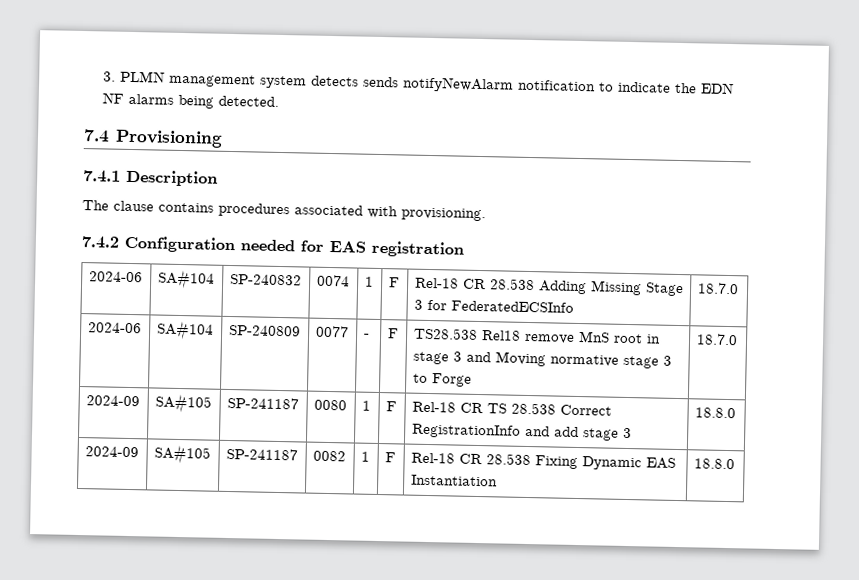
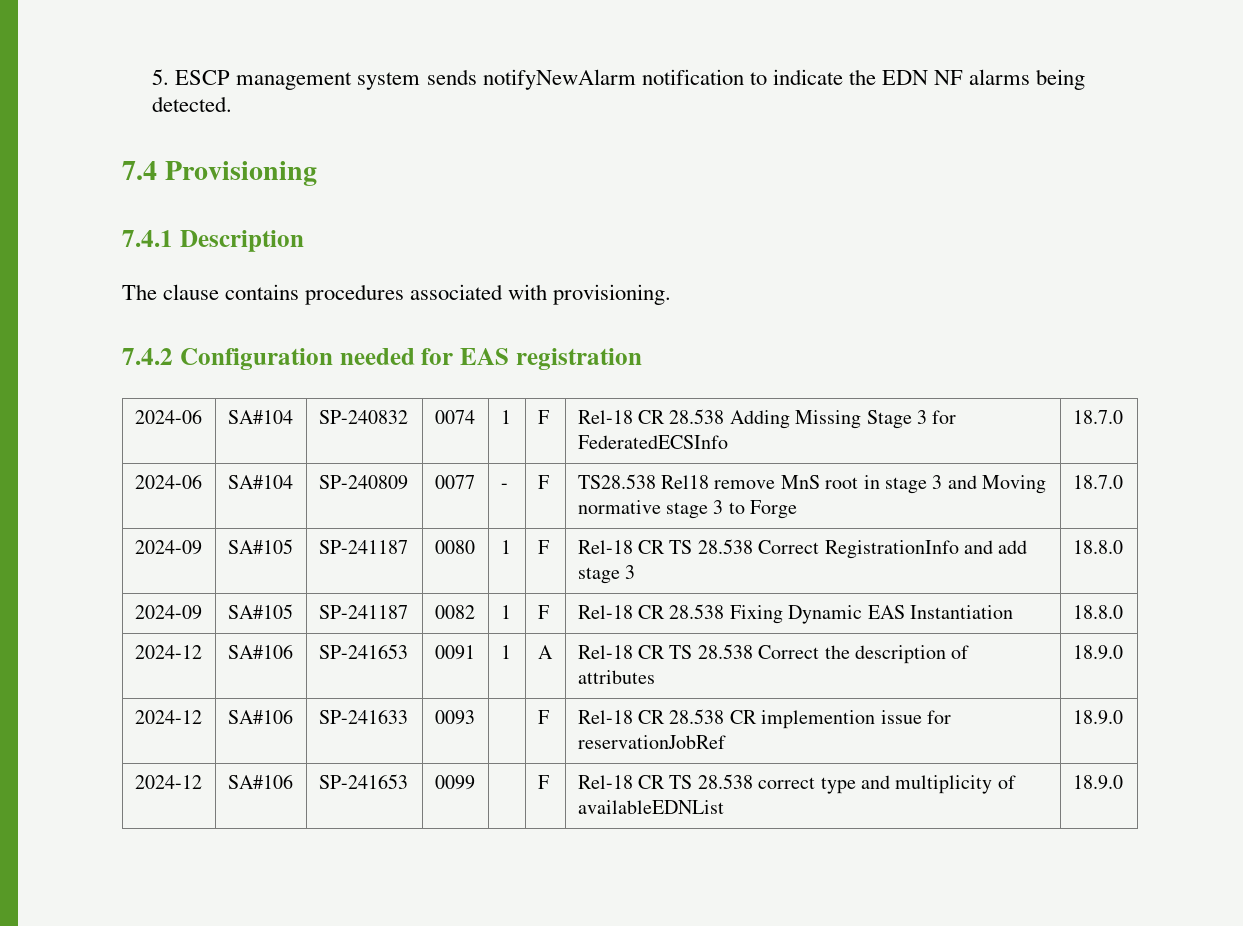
- 3. PLMN management system detects sends notifyNewAlarm notification to indicate the EDN NF alarms being detected.
+ 5. ESCP management system sends notifyNewAlarm notification to indicate the EDN NF alarms being detected.
+ 2024-12 | SA#106 | SP-241653 | 0091 | 1 | A | Rel-18 CR TS 28.538 Correct the description of attributes | 18.9.0
+ 2024-12 | SA#106 | SP-241633 | 0093 | | F | Rel-18 CR 28.538 CR implemention issue for reservationJobRef | 18.9.0
+ 2024-12 | SA#106 | SP-241653 | 0099 | | F | Rel-18 CR TS 28.538 correct type and multiplicity of availableEDNList | 18.9.0

